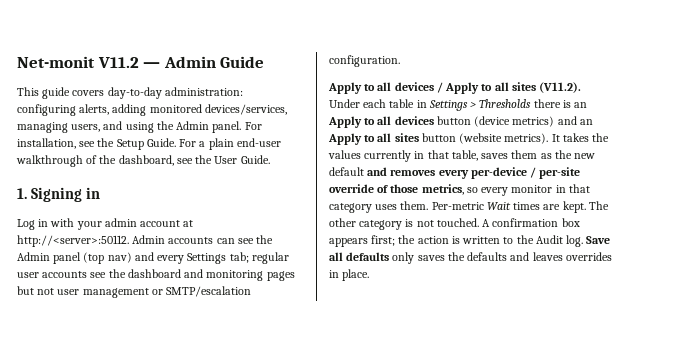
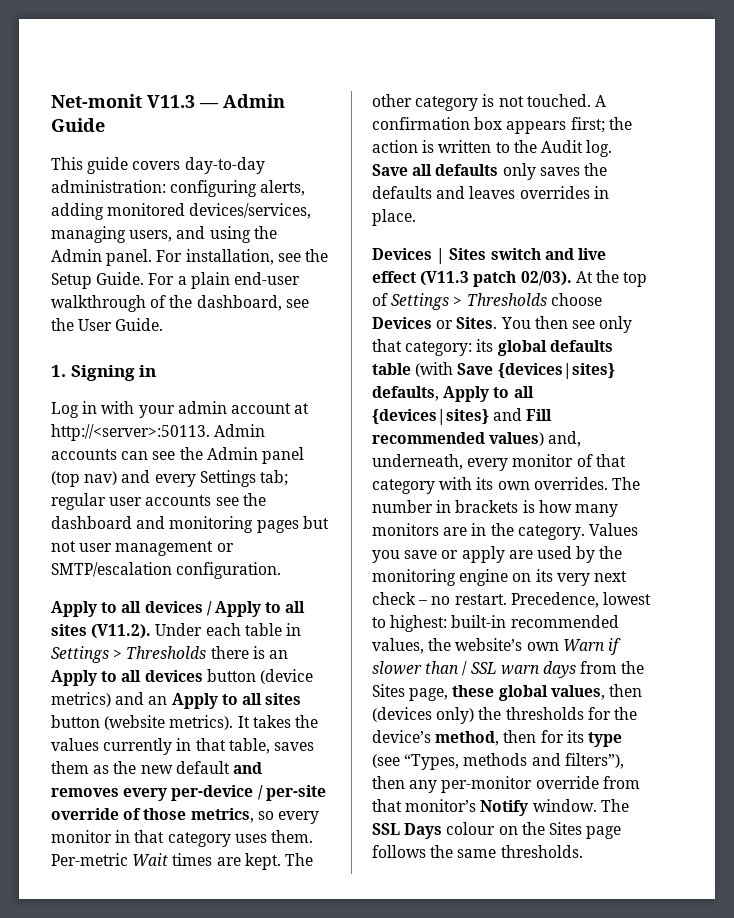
- Net-monit V11.2 — Admin Guide
+ Net-monit V11.3 — Admin Guide
- Log in with your admin account at http://<server>:50112.
+ Log in with your admin account at http://<server>:50113.
+ Devices | Sites switch and live effect (V11.3 patch 02/03). At the top of Settings > Thresholds choose Devices or Sites. You then see only that category: its global defaults table (with Save {devices|sites} defaults, Apply to all {devices|sites} and Fill recommended values) and, underneath, every monitor of that category with its own overrides. The number in brackets is how many monitors are in the category. Values you save or apply are used by the monitoring engine on its very next check – no restart. Precedence, lowest to highest: built-in recommended values, the website’s own Warn if slower than / SSL warn days from the Sites page, these global values, then (devices only) the thresholds for the device’s method, then for its type (see “Types, methods and filters”), then any per-monitor override from that monitor’s Notify window. The SSL Days colour on the Sites page follows the same thresholds.

